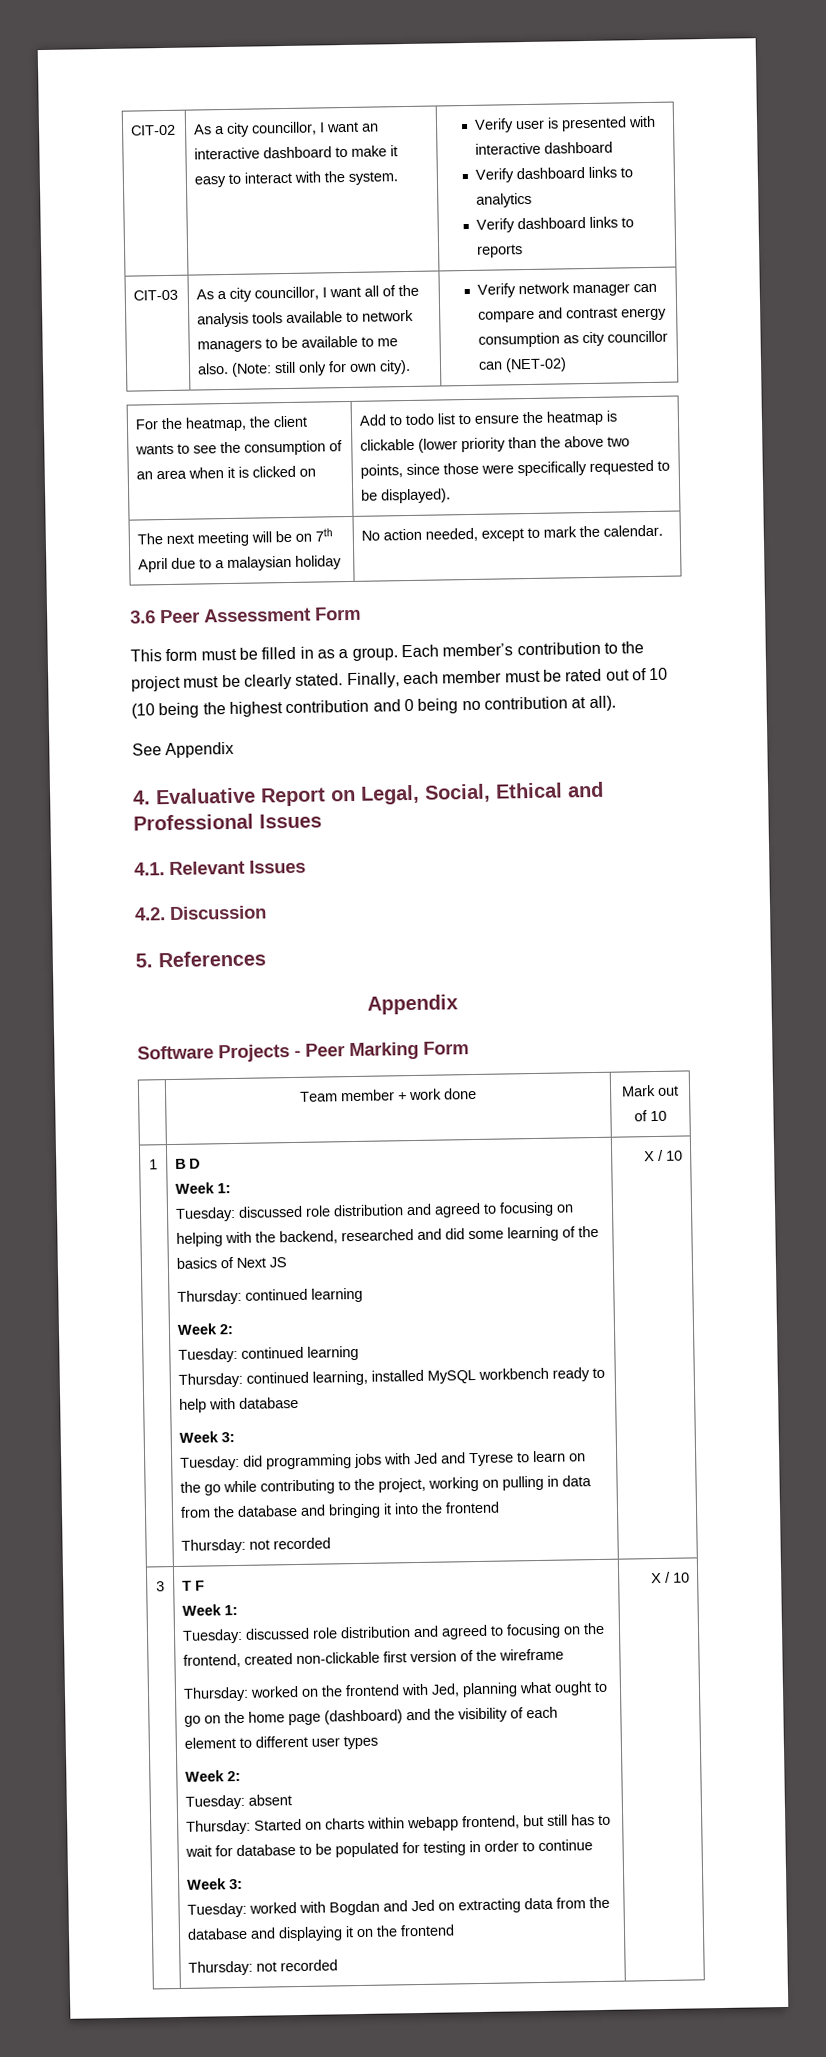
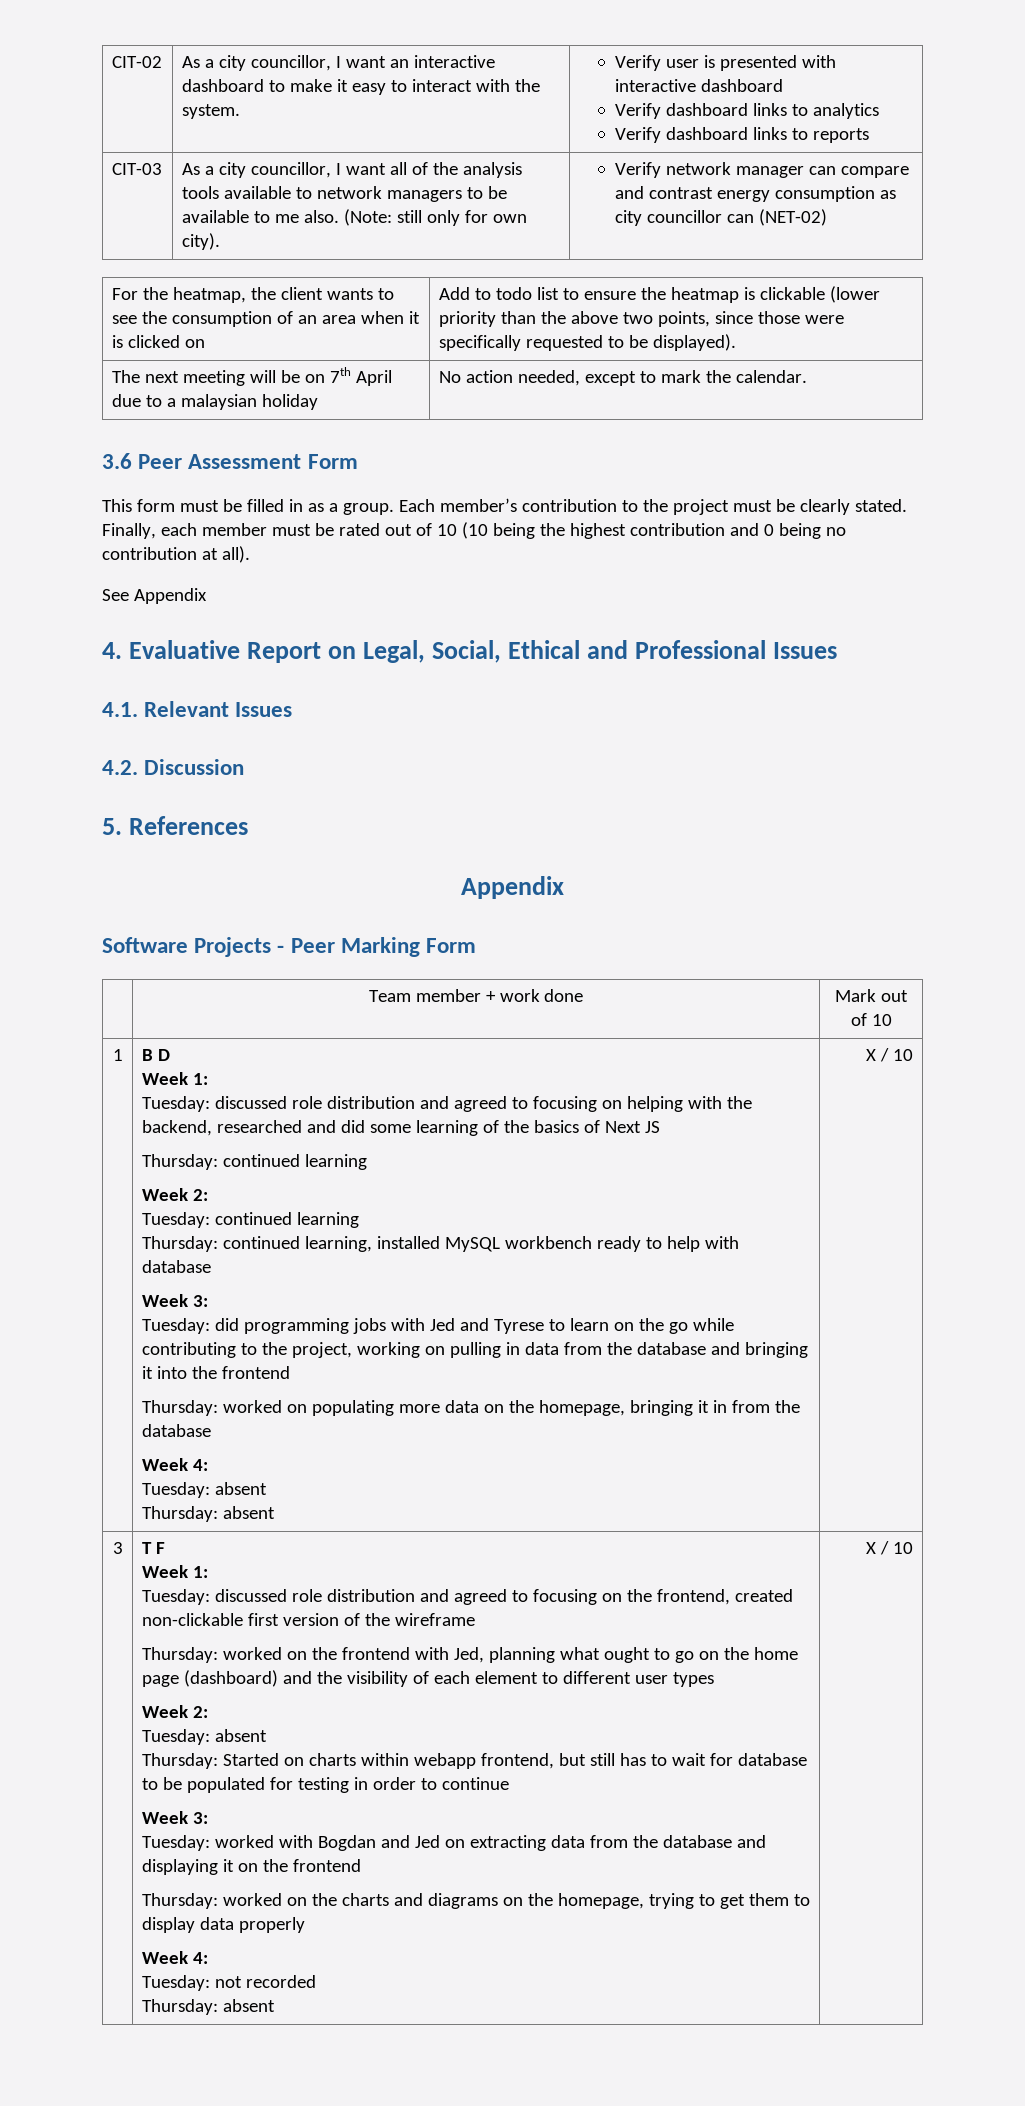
  Tuesday: did programming jobs with Jed and Tyrese to learn on the go while contributing to the project, working on pulling in data from the database and bringing it into the frontend
- Thursday: not recorded
+ Thursday: worked on populating more data on the homepage, bringing it in from the database
+ Week 4:
+ Tuesday: absent
+ Thursday: absent
  Tuesday: worked with Bogdan and Jed on extracting data from the database and displaying it on the frontend
- Thursday: not recorded
+ Thursday: worked on the charts and diagrams on the homepage, trying to get them to display data properly
+ Week 4:
+ Tuesday: not recorded
+ Thursday: absent

